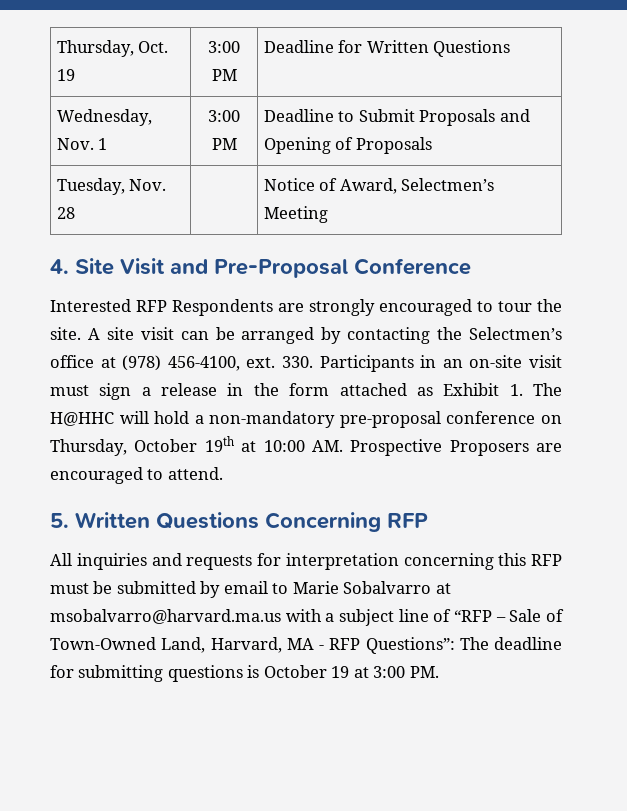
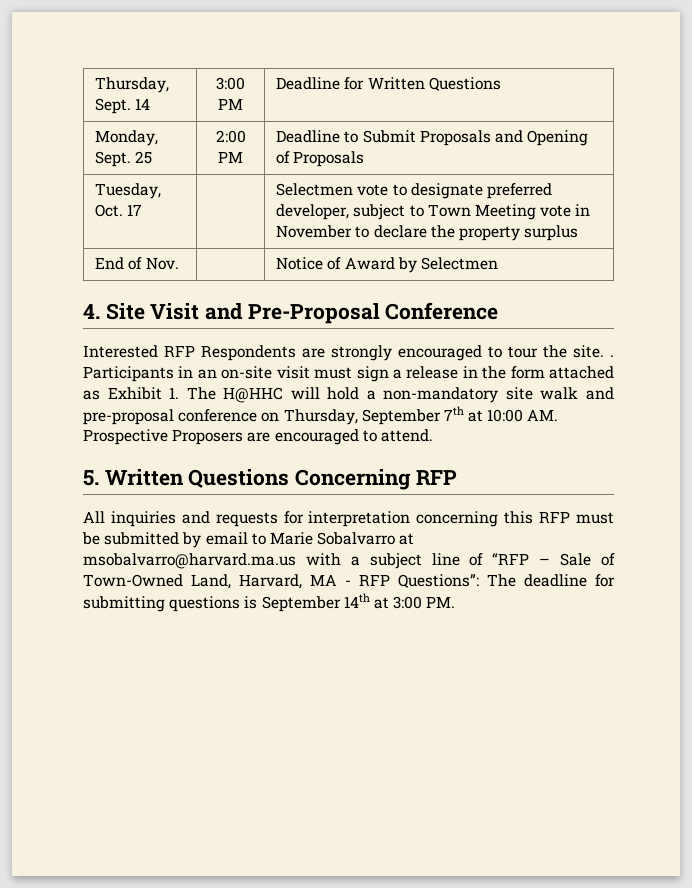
- Thursday, Oct. 19 | 3:00 PM | Deadline for Written Questions
+ Thursday, Sept. 14 | 3:00 PM | Deadline for Written Questions
- Wednesday, Nov. 1 | 3:00 PM | Deadline to Submit Proposals and Opening of Proposals
+ Monday, Sept. 25 | 2:00 PM | Deadline to Submit Proposals and Opening of Proposals
- Tuesday, Nov. 28 | | Notice of Award, Selectmen’s Meeting
+ Tuesday, Oct. 17 | | Selectmen vote to designate preferred developer, subject to Town Meeting vote in November to declare the property surplus
+ End of Nov. | | Notice of Award by Selectmen
- Interested RFP Respondents are strongly encouraged to tour the site. A site visit can be arranged by contacting the Selectmen’s office at (978) 456-4100, ext. 330. Participants in an on-site visit must sign a release in the form attached as Exhibit 1. The H@HHC will hold a non-mandatory pre-proposal conference on Thursday, October 19th at 10:00 AM. Prospective Proposers are encouraged to attend.
+ Interested RFP Respondents are strongly encouraged to tour the site. . Participants in an on-site visit must sign a release in the form attached as Exhibit 1. The H@HHC will hold a non-mandatory site walk and pre-proposal conference on Thursday, September 7th at 10:00 AM. Prospective Proposers are encouraged to attend.
- All inquiries and requests for interpretation concerning this RFP must be submitted by email to Marie Sobalvarro at msobalvarro@harvard.ma.us with a subject line of “RFP – Sale of Town-Owned Land, Harvard, MA - RFP Questions”: The deadline for submitting questions is October 19 at 3:00 PM.
+ All inquiries and requests for interpretation concerning this RFP must be submitted by email to Marie Sobalvarro at msobalvarro@harvard.ma.us with a subject line of “RFP – Sale of Town-Owned Land, Harvard, MA - RFP Questions”: The deadline for submitting questions is September 14th at 3:00 PM.

